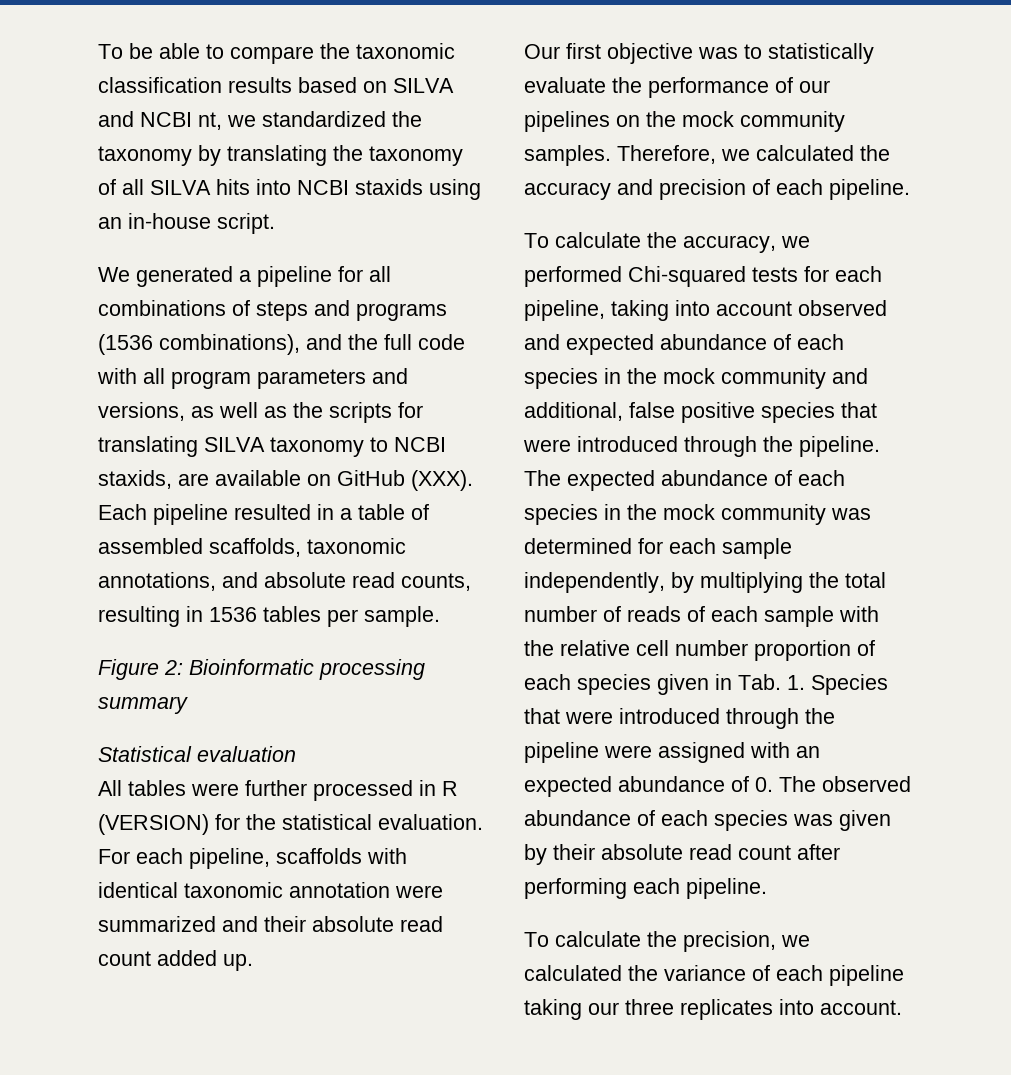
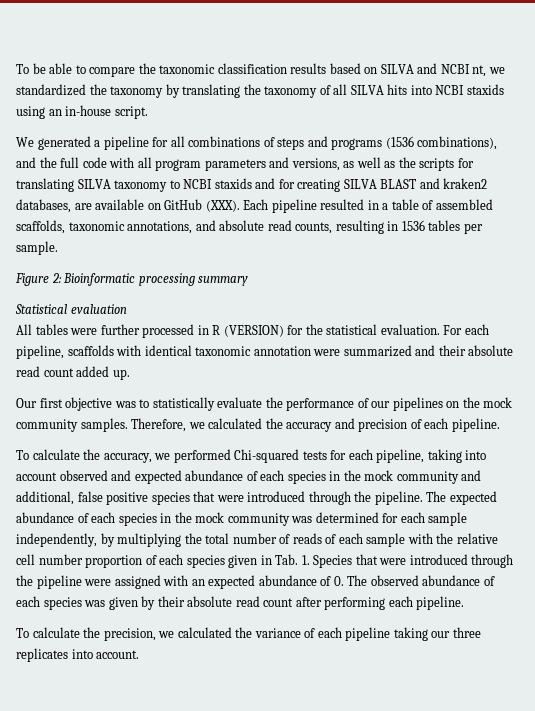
- We generated a pipeline for all combinations of steps and programs (1536 combinations), and the full code with all program parameters and versions, as well as the scripts for translating SILVA taxonomy to NCBI staxids, are available on GitHub (XXX).
+ We generated a pipeline for all combinations of steps and programs (1536 combinations), and the full code with all program parameters and versions, as well as the scripts for translating SILVA taxonomy to NCBI staxids and for creating SILVA BLAST and kraken2 databases, are available on GitHub (XXX).

